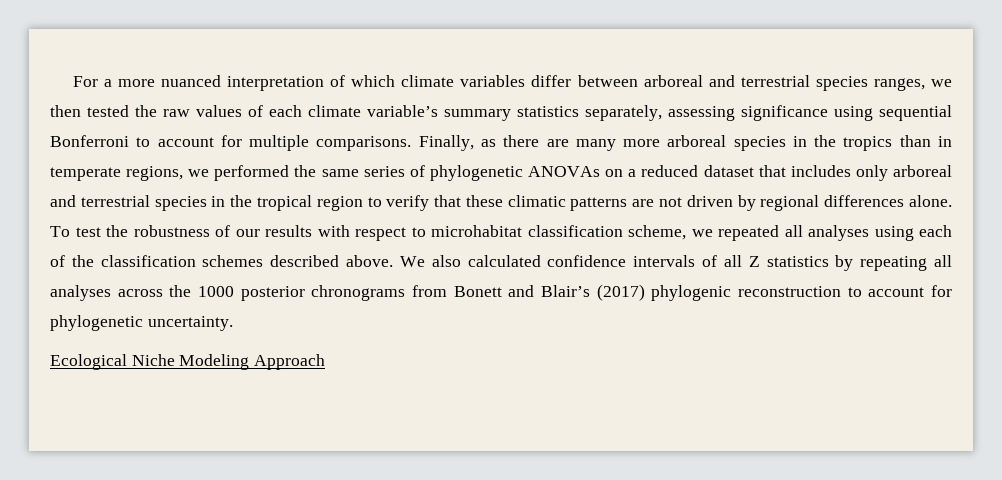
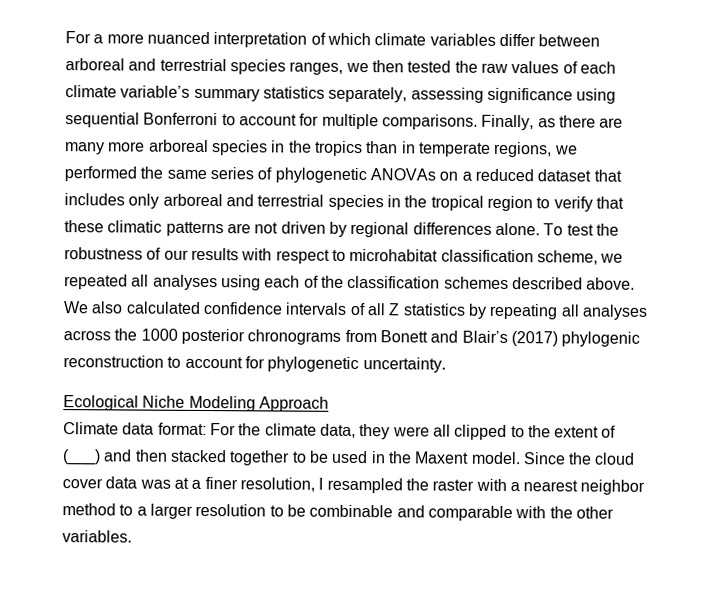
+ Climate data format: For the climate data, they were all clipped to the extent of (___) and then stacked together to be used in the Maxent model. Since the cloud cover data was at a finer resolution, I resampled the raster with a nearest neighbor method to a larger resolution to be combinable and comparable with the other variables.

